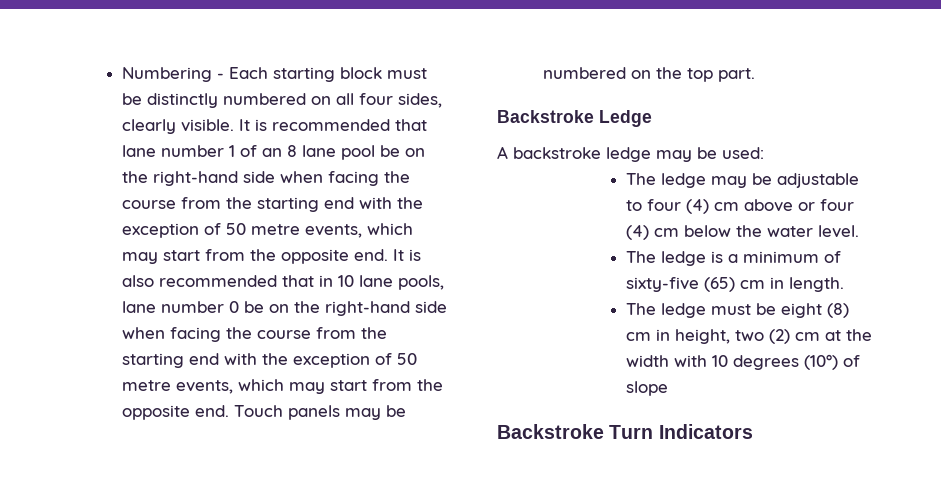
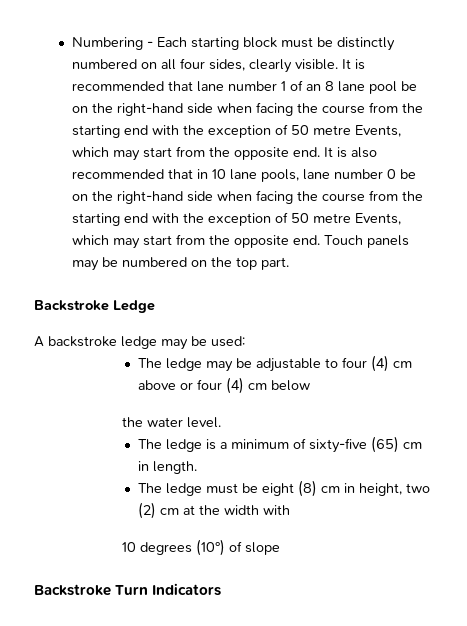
- It is recommended that lane number 1 of an 8 lane pool be on the right-hand side when facing the course from the starting end with the exception of 50 metre events, which may start from the opposite end.
+ It is recommended that lane number 1 of an 8 lane pool be on the right-hand side when facing the course from the starting end with the exception of 50 metre Events, which may start from the opposite end.
- It is also recommended that in 10 lane pools, lane number 0 be on the right-hand side when facing the course from the starting end with the exception of 50 metre events, which may start from the opposite end.
+ It is also recommended that in 10 lane pools, lane number 0 be on the right-hand side when facing the course from the starting end with the exception of 50 metre Events, which may start from the opposite end.
- The ledge may be adjustable to four (4) cm above or four (4) cm below the water level.
+ The ledge may be adjustable to four (4) cm above or four (4) cm below
+ the water level.
- The ledge must be eight (8) cm in height, two (2) cm at the width with 10 degrees (10°) of slope
+ The ledge must be eight (8) cm in height, two (2) cm at the width with
+ 10 degrees (10°) of slope

